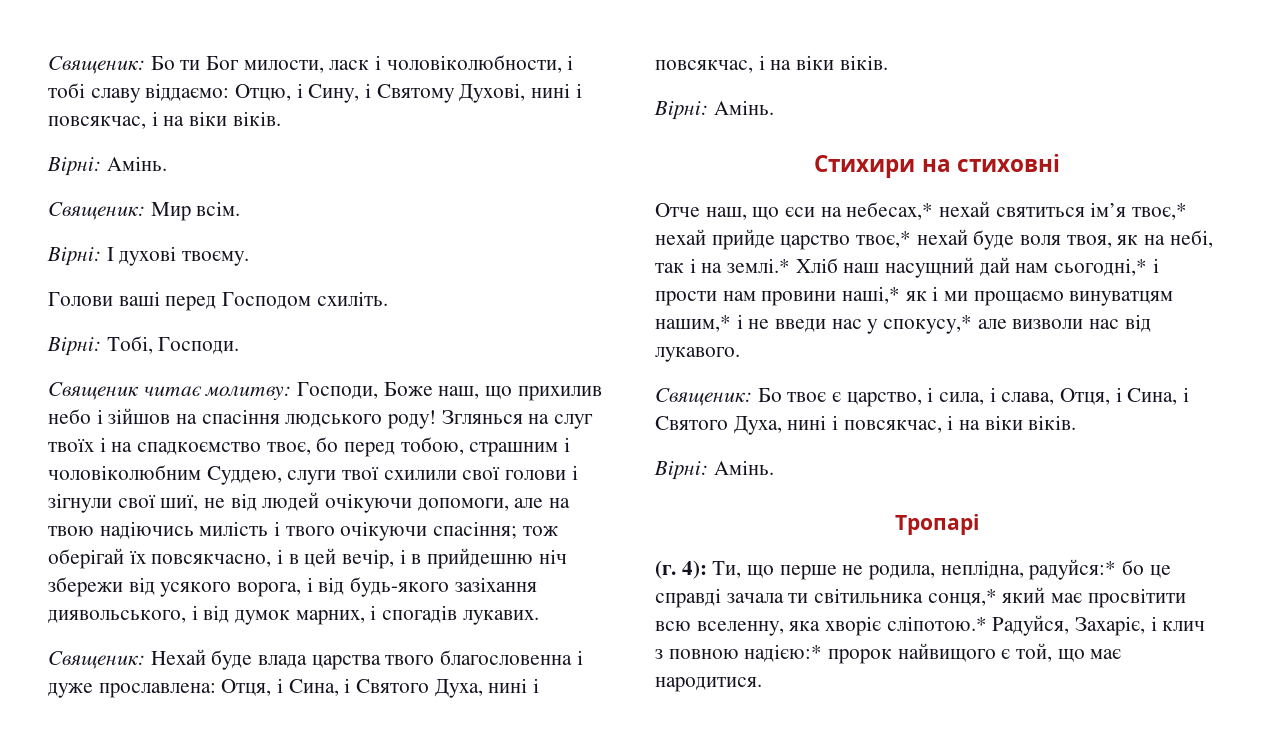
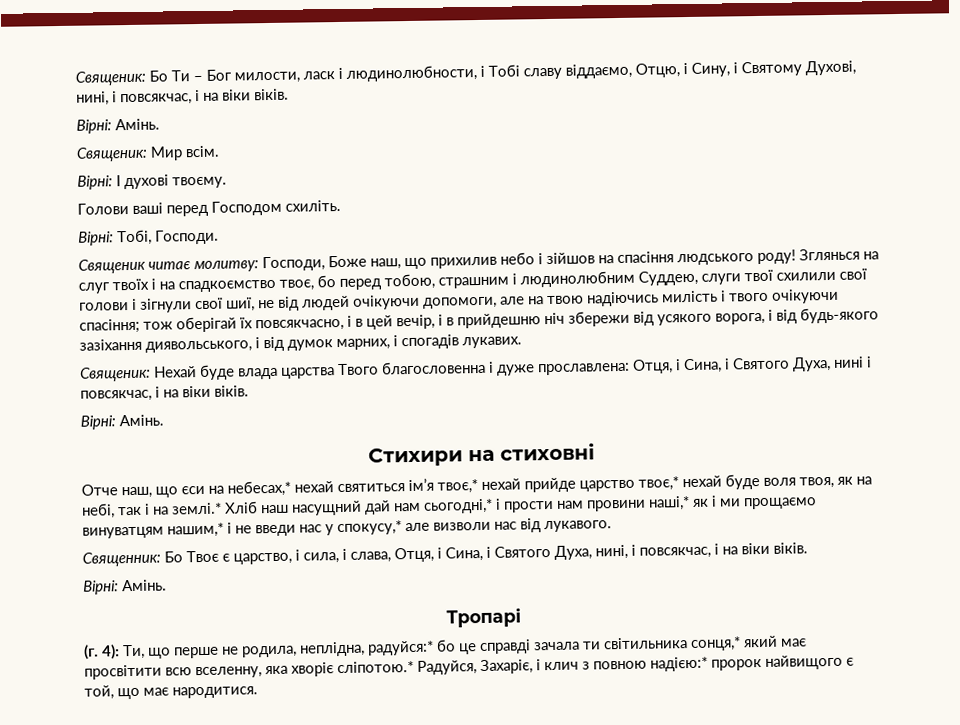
- Священик: Бо ти Бог милости, ласк і чоловіколюбности, і тобі славу віддаємо: Отцю, і Сину, і Святому Духові, нині і повсякчас, і на віки віків.
+ Священик: Бо Ти – Бог милости, ласк і людинолюбности, і Тобі славу віддаємо, Отцю, і Сину, і Святому Духові, нині, і повсякчас, і на віки віків.
- Зглянься на слуг твоїх і на спадкоємство твоє, бо перед тобою, страшним і чоловіколюбним Суддею, слуги твої схилили свої голови і зігнули свої шиї, не від людей очікуючи допомоги, але на твою надіючись милість і твого очікуючи спасіння;
+ Зглянься на слуг твоїх і на спадкоємство твоє, бо перед тобою, страшним і людинолюбним Суддею, слуги твої схилили свої голови і зігнули свої шиї, не від людей очікуючи допомоги, але на твою надіючись милість і твого очікуючи спасіння;
- Священик: Нехай буде влада царства твого благословенна і дуже прославлена: Отця, і Сина, і Святого Духа, нині і повсякчас, і на віки віків.
+ Священик: Нехай буде влада царства Твого благословенна і дуже прославлена: Отця, і Сина, і Святого Духа, нині і повсякчас, і на віки віків.
- Священик: Бо твоє є царство, і сила, і слава, Отця, і Сина, і Святого Духа, нині і повсякчас, і на віки віків.
+ Священник: Бо Твоє є царство, і сила, і слава, Отця, і Сина, і Святого Духа, нині, і повсякчас, і на віки віків.

